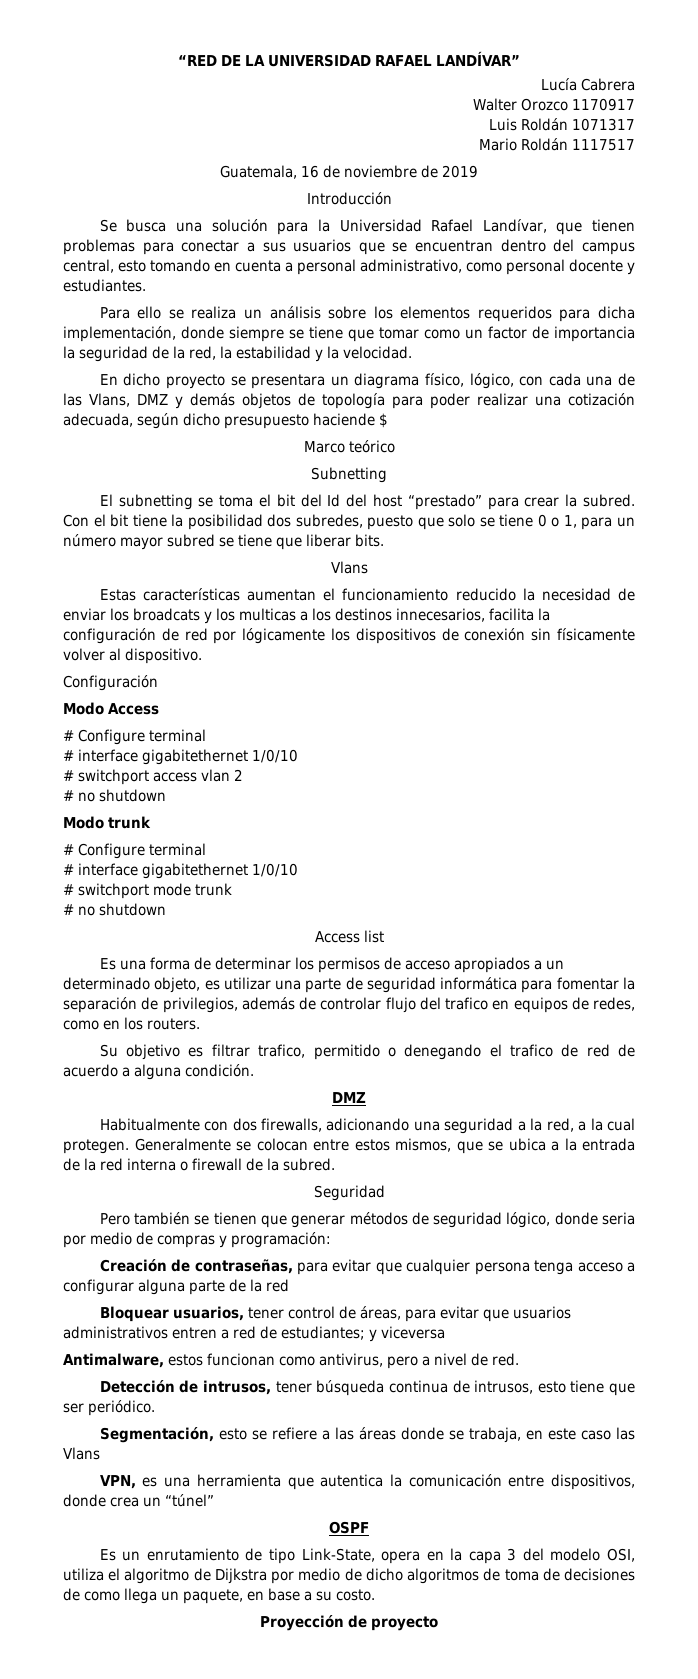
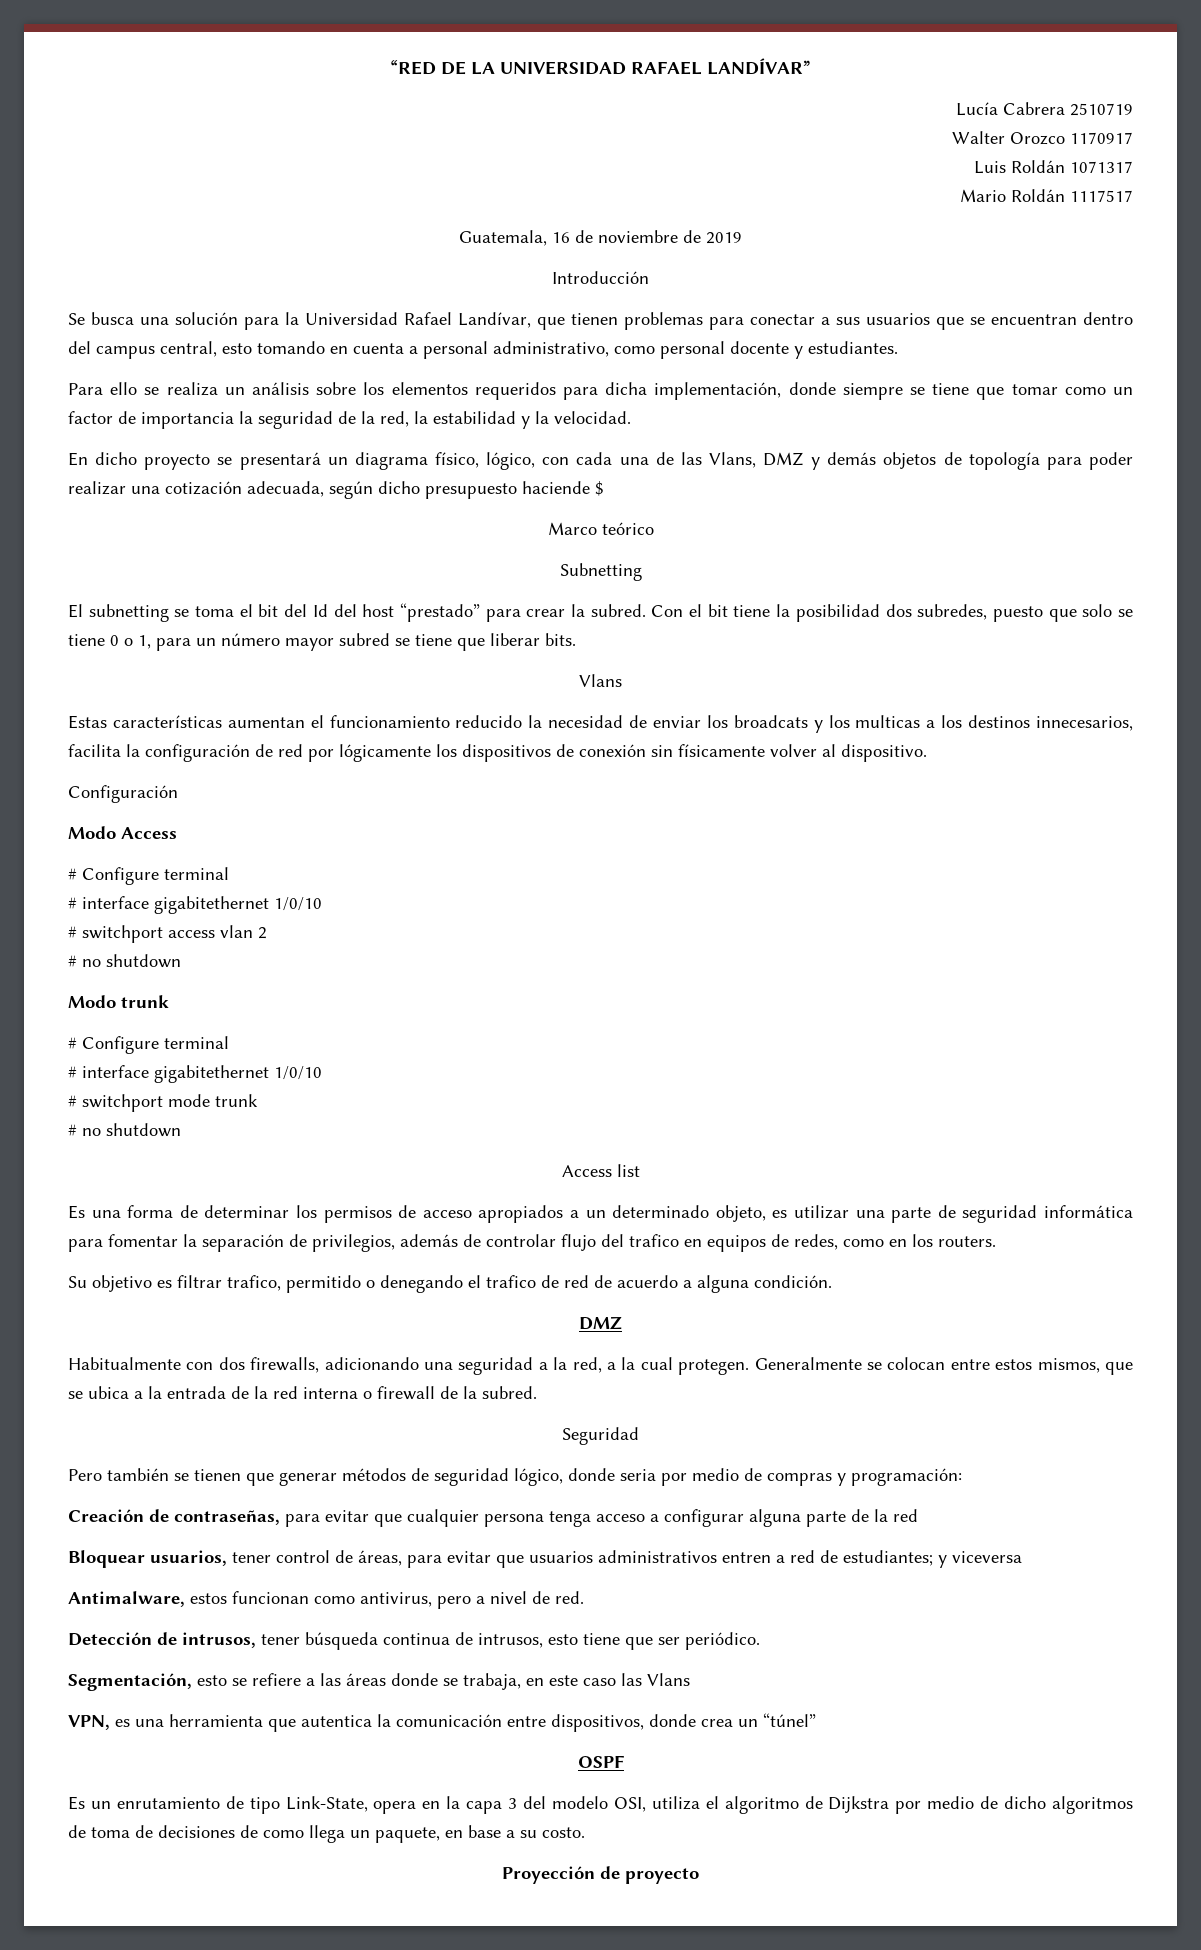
- Lucía Cabrera
+ Lucía Cabrera 2510719
- En dicho proyecto se presentara un diagrama físico, lógico, con cada una de las Vlans, DMZ y demás objetos de topología para poder realizar una cotización adecuada, según dicho presupuesto haciende $
+ En dicho proyecto se presentará un diagrama físico, lógico, con cada una de las Vlans, DMZ y demás objetos de topología para poder realizar una cotización adecuada, según dicho presupuesto haciende $

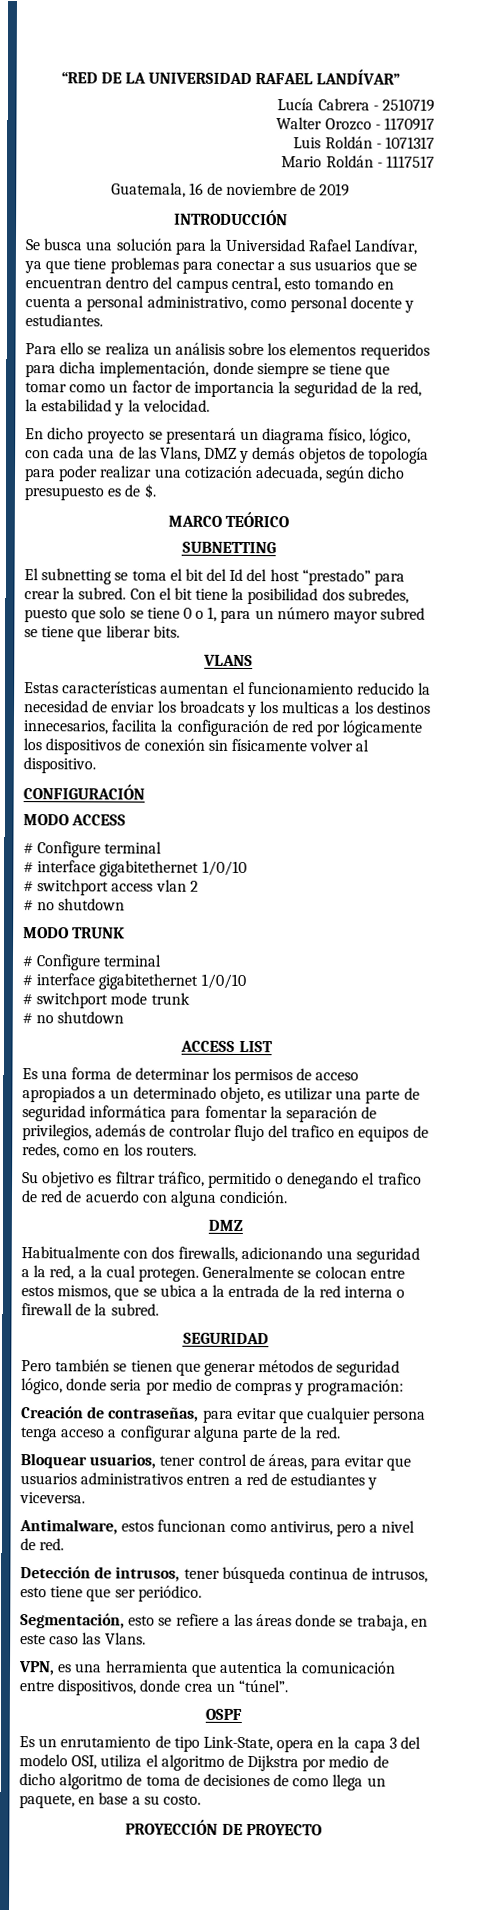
- Lucía Cabrera 2510719
+ Lucía Cabrera - 2510719
- Walter Orozco 1170917
+ Walter Orozco - 1170917
- Luis Roldán 1071317
+ Luis Roldán - 1071317
- Mario Roldán 1117517
+ Mario Roldán - 1117517
- Introducción
+ INTRODUCCIÓN
- Se busca una solución para la Universidad Rafael Landívar, que tienen problemas para conectar a sus usuarios que se encuentran dentro del campus central, esto tomando en cuenta a personal administrativo, como personal docente y estudiantes.
+ Se busca una solución para la Universidad Rafael Landívar, ya que tiene problemas para conectar a sus usuarios que se encuentran dentro del campus central, esto tomando en cuenta a personal administrativo, como personal docente y estudiantes.
- En dicho proyecto se presentará un diagrama físico, lógico, con cada una de las Vlans, DMZ y demás objetos de topología para poder realizar una cotización adecuada, según dicho presupuesto haciende $
- Marco teórico
- Subnetting
+ En dicho proyecto se presentará un diagrama físico, lógico, con cada una de las Vlans, DMZ y demás objetos de topología para poder realizar una cotización adecuada, según dicho presupuesto es de $.
+ MARCO TEÓRICO
+ SUBNETTING
  Con el bit tiene la posibilidad dos subredes, puesto que solo se tiene 0 o 1, para un número mayor subred se tiene que liberar bits.
- Vlans
+ VLANS
- Configuración
- Modo Access
+ CONFIGURACIÓN
+ MODO ACCESS
- Modo trunk
+ MODO TRUNK
- Access list
+ ACCESS LIST
- Su objetivo es filtrar trafico, permitido o denegando el trafico de red de acuerdo a alguna condición.
+ Su objetivo es filtrar tráfico, permitido o denegando el trafico de red de acuerdo con alguna condición.
- Seguridad
+ SEGURIDAD
- Creación de contraseñas, para evitar que cualquier persona tenga acceso a configurar alguna parte de la red
+ Creación de contraseñas, para evitar que cualquier persona tenga acceso a configurar alguna parte de la red.
- Bloquear usuarios, tener control de áreas, para evitar que usuarios administrativos entren a red de estudiantes; y viceversa
+ Bloquear usuarios, tener control de áreas, para evitar que usuarios administrativos entren a red de estudiantes y viceversa.
- Segmentación, esto se refiere a las áreas donde se trabaja, en este caso las Vlans
+ Segmentación, esto se refiere a las áreas donde se trabaja, en este caso las Vlans.
- VPN, es una herramienta que autentica la comunicación entre dispositivos, donde crea un “túnel”
+ VPN, es una herramienta que autentica la comunicación entre dispositivos, donde crea un “túnel”.
- Es un enrutamiento de tipo Link-State, opera en la capa 3 del modelo OSI, utiliza el algoritmo de Dijkstra por medio de dicho algoritmos de toma de decisiones de como llega un paquete, en base a su costo.
+ Es un enrutamiento de tipo Link-State, opera en la capa 3 del modelo OSI, utiliza el algoritmo de Dijkstra por medio de dicho algoritmo de toma de decisiones de como llega un paquete, en base a su costo.
- Proyección de proyecto
+ PROYECCIÓN DE PROYECTO

